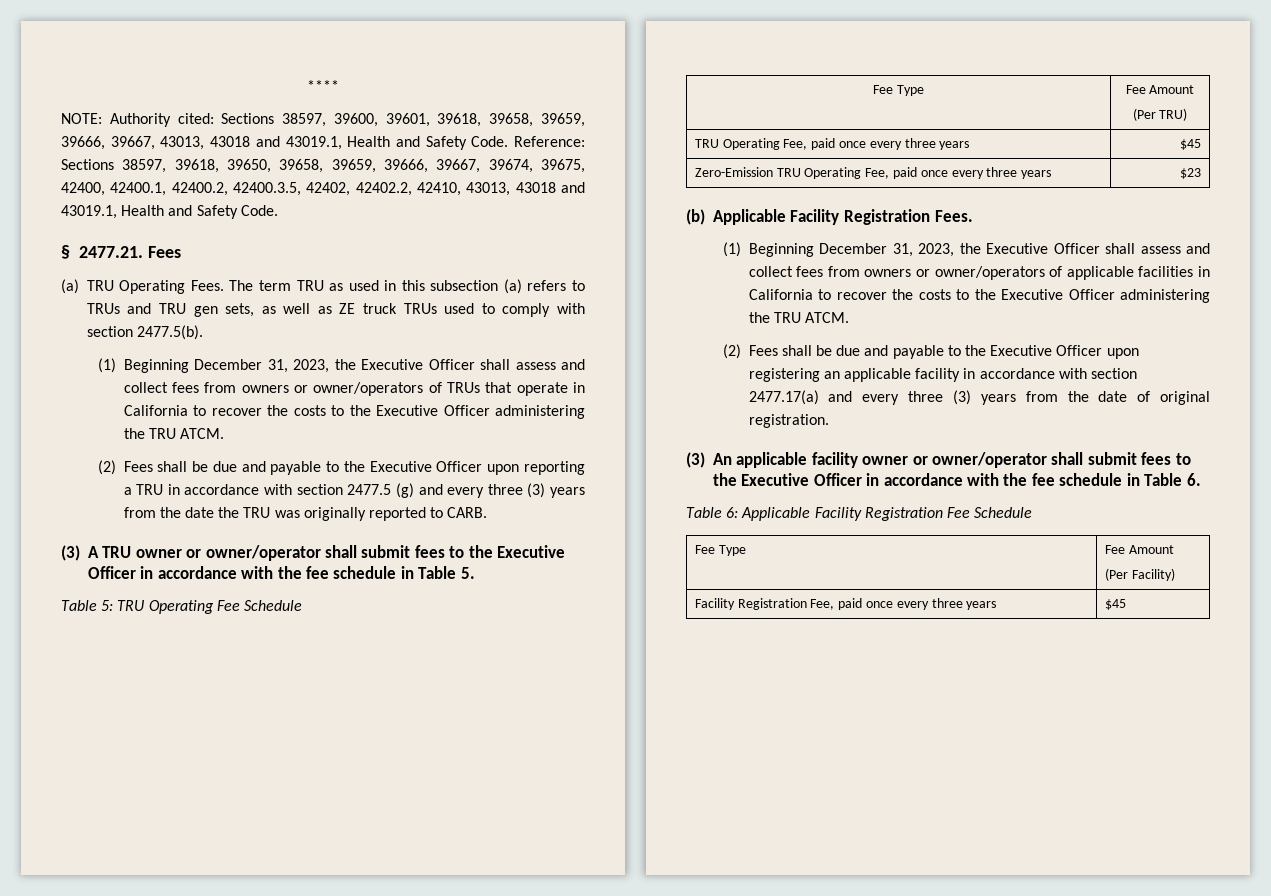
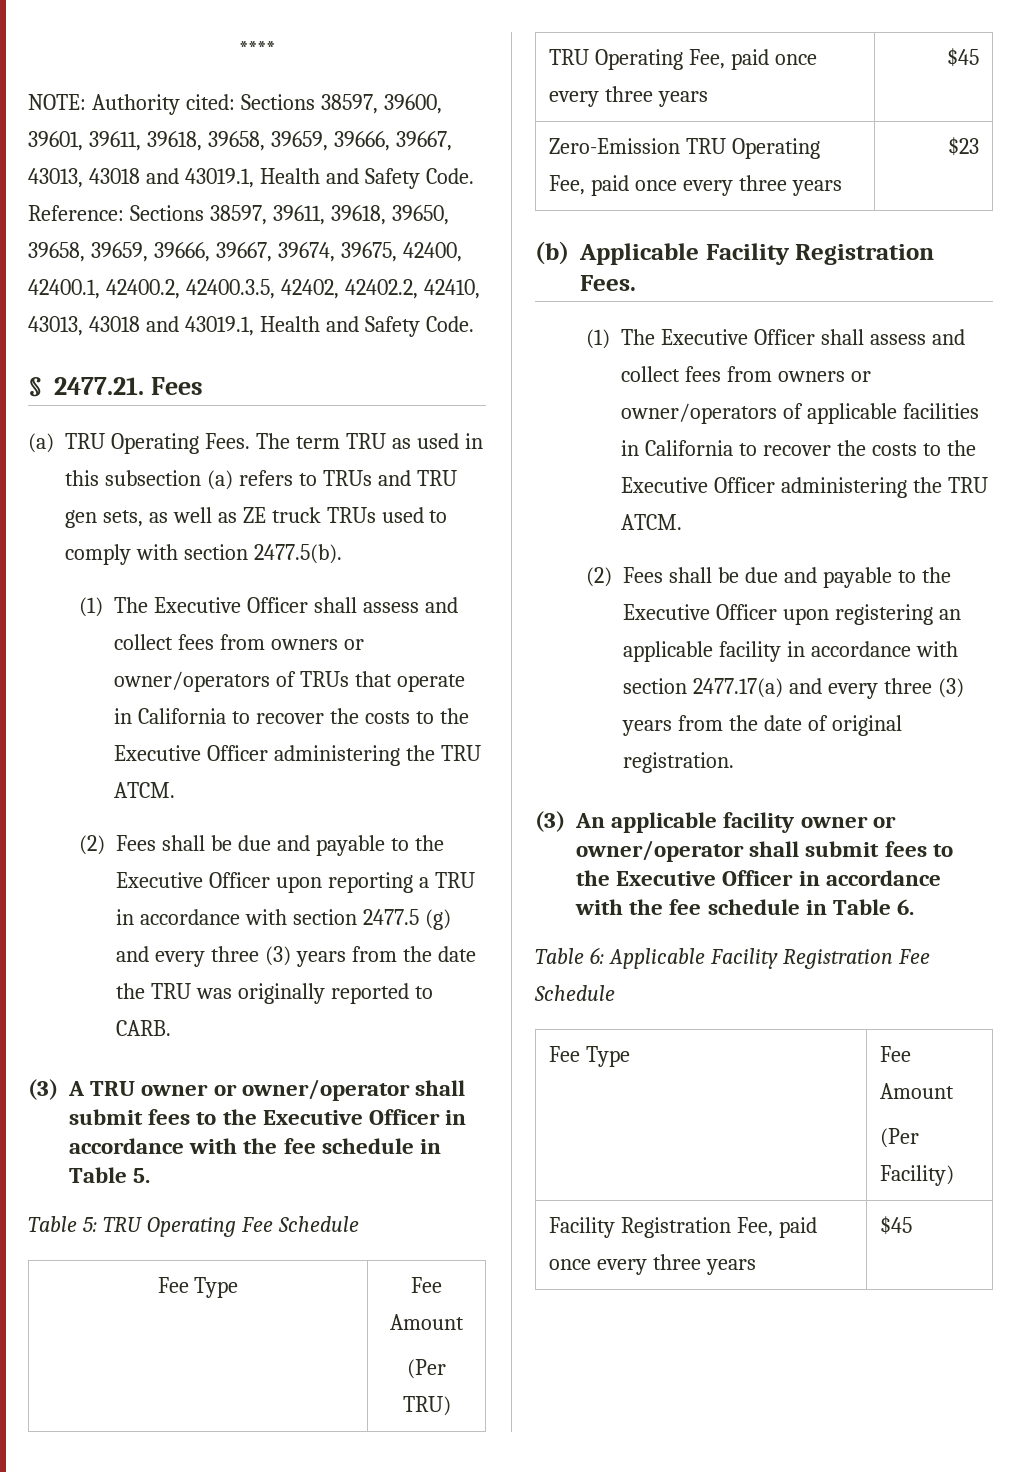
- NOTE: Authority cited: Sections 38597, 39600, 39601, 39618, 39658, 39659, 39666, 39667, 43013, 43018 and 43019.1, Health and Safety Code.
+ NOTE: Authority cited: Sections 38597, 39600, 39601, 39611, 39618, 39658, 39659, 39666, 39667, 43013, 43018 and 43019.1, Health and Safety Code.
- Reference: Sections 38597, 39618, 39650, 39658, 39659, 39666, 39667, 39674, 39675, 42400, 42400.1, 42400.2, 42400.3.5, 42402, 42402.2, 42410, 43013, 43018 and 43019.1, Health and Safety Code.
+ Reference: Sections 38597, 39611, 39618, 39650, 39658, 39659, 39666, 39667, 39674, 39675, 42400, 42400.1, 42400.2, 42400.3.5, 42402, 42402.2, 42410, 43013, 43018 and 43019.1, Health and Safety Code.
- (1) Beginning December 31, 2023, the Executive Officer shall assess and collect fees from owners or owner/operators of TRUs that operate in California to recover the costs to the Executive Officer administering the TRU ATCM.
+ (1) The Executive Officer shall assess and collect fees from owners or owner/operators of TRUs that operate in California to recover the costs to the Executive Officer administering the TRU ATCM.
- (1) Beginning December 31, 2023, the Executive Officer shall assess and collect fees from owners or owner/operators of applicable facilities in California to recover the costs to the Executive Officer administering the TRU ATCM.
+ (1) The Executive Officer shall assess and collect fees from owners or owner/operators of applicable facilities in California to recover the costs to the Executive Officer administering the TRU ATCM.

